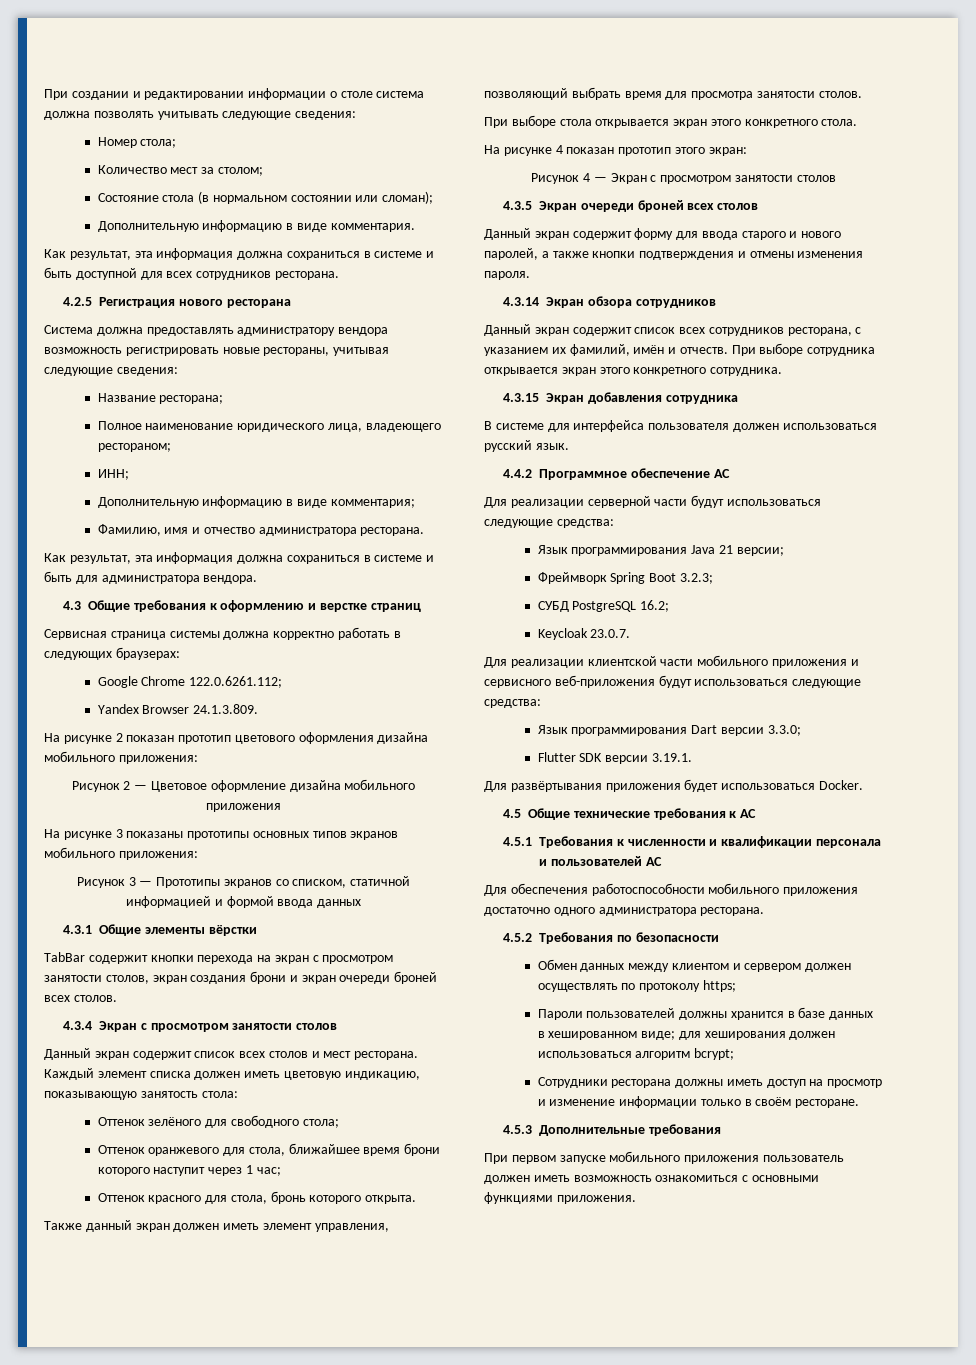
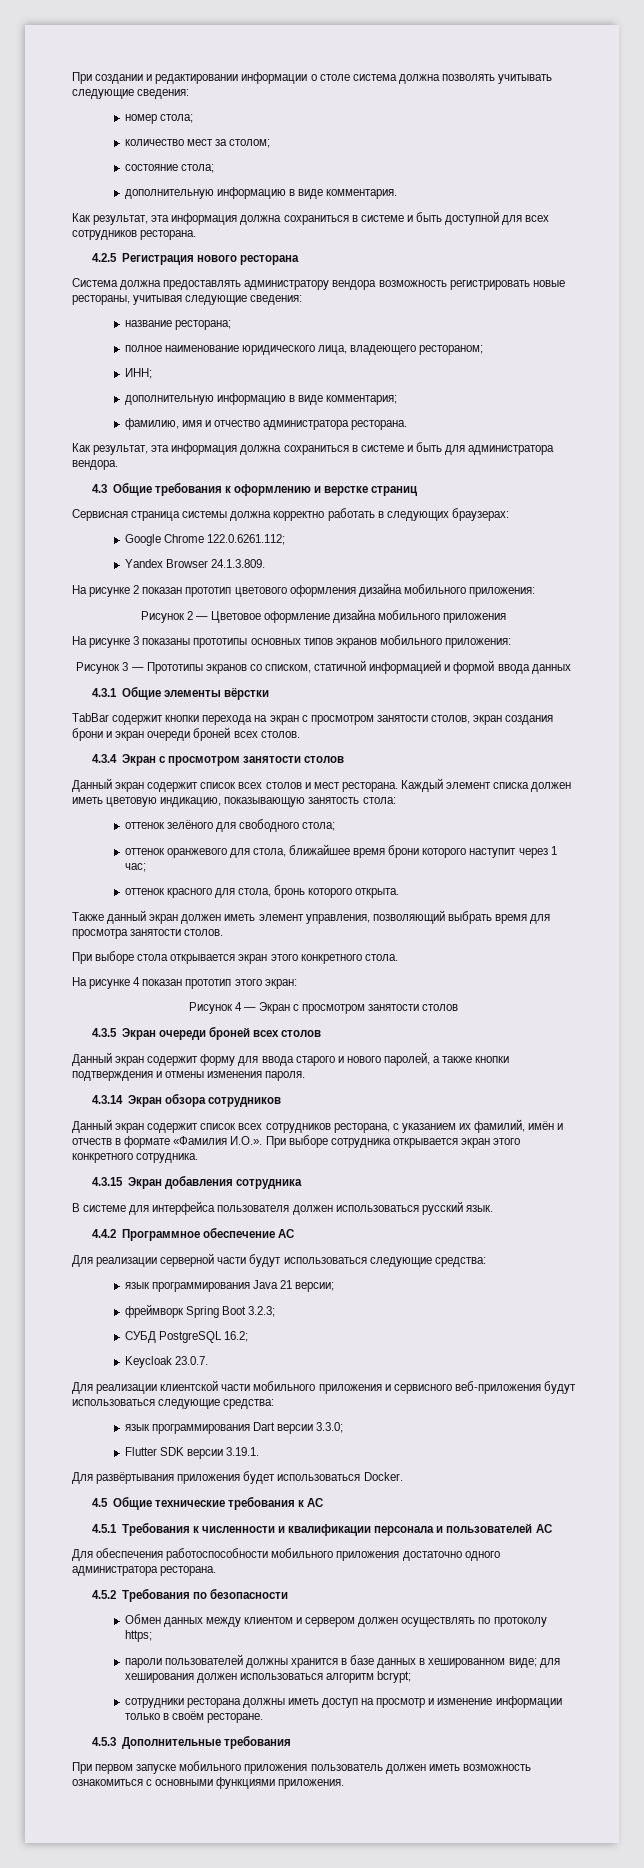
- Номер стола;
- Количество мест за столом;
+ номер стола;
+ количество мест за столом;
- Состояние стола (в нормальном состоянии или сломан);
- Дополнительную информацию в виде комментария.
+ состояние стола;
+ дополнительную информацию в виде комментария.
- Название ресторана;
+ название ресторана;
- Полное наименование юридического лица, владеющего рестораном;
+ полное наименование юридического лица, владеющего рестораном;
- Дополнительную информацию в виде комментария;
+ дополнительную информацию в виде комментария;
- Фамилию, имя и отчество администратора ресторана.
+ фамилию, имя и отчество администратора ресторана.
- Оттенок зелёного для свободного стола;
+ оттенок зелёного для свободного стола;
- Оттенок оранжевого для стола, ближайшее время брони которого наступит через 1 час;
+ оттенок оранжевого для стола, ближайшее время брони которого наступит через 1 час;
- Оттенок красного для стола, бронь которого открыта.
+ оттенок красного для стола, бронь которого открыта.
- Данный экран содержит список всех сотрудников ресторана, с указанием их фамилий, имён и отчеств. При выборе сотрудника открывается экран этого конкретного сотрудника.
+ Данный экран содержит список всех сотрудников ресторана, с указанием их фамилий, имён и отчеств в формате «Фамилия И.О.». При выборе сотрудника открывается экран этого конкретного сотрудника.
- Язык программирования Java 21 версии;
+ язык программирования Java 21 версии;
- Фреймворк Spring Boot 3.2.3;
+ фреймворк Spring Boot 3.2.3;
- Язык программирования Dart версии 3.3.0;
+ язык программирования Dart версии 3.3.0;
- Пароли пользователей должны хранится в базе данных в хешированном виде; для хеширования должен использоваться алгоритм bcrypt;
+ пароли пользователей должны хранится в базе данных в хешированном виде; для хеширования должен использоваться алгоритм bcrypt;
- Сотрудники ресторана должны иметь доступ на просмотр и изменение информации только в своём ресторане.
+ сотрудники ресторана должны иметь доступ на просмотр и изменение информации только в своём ресторане.

